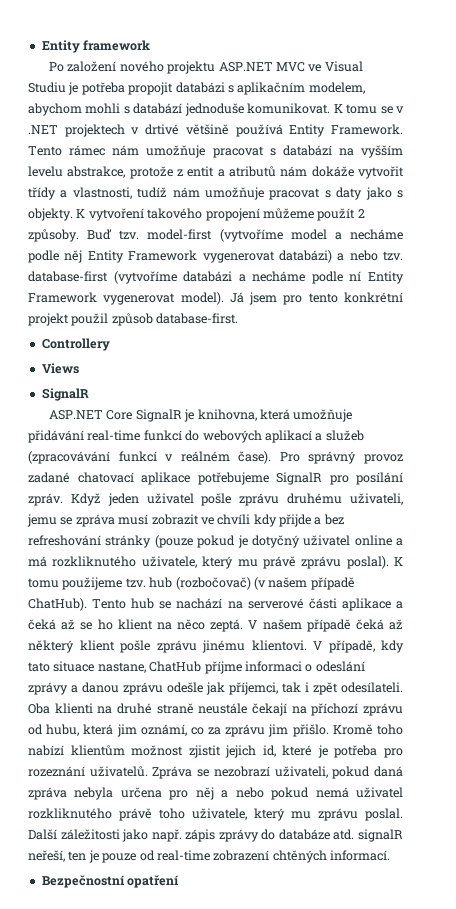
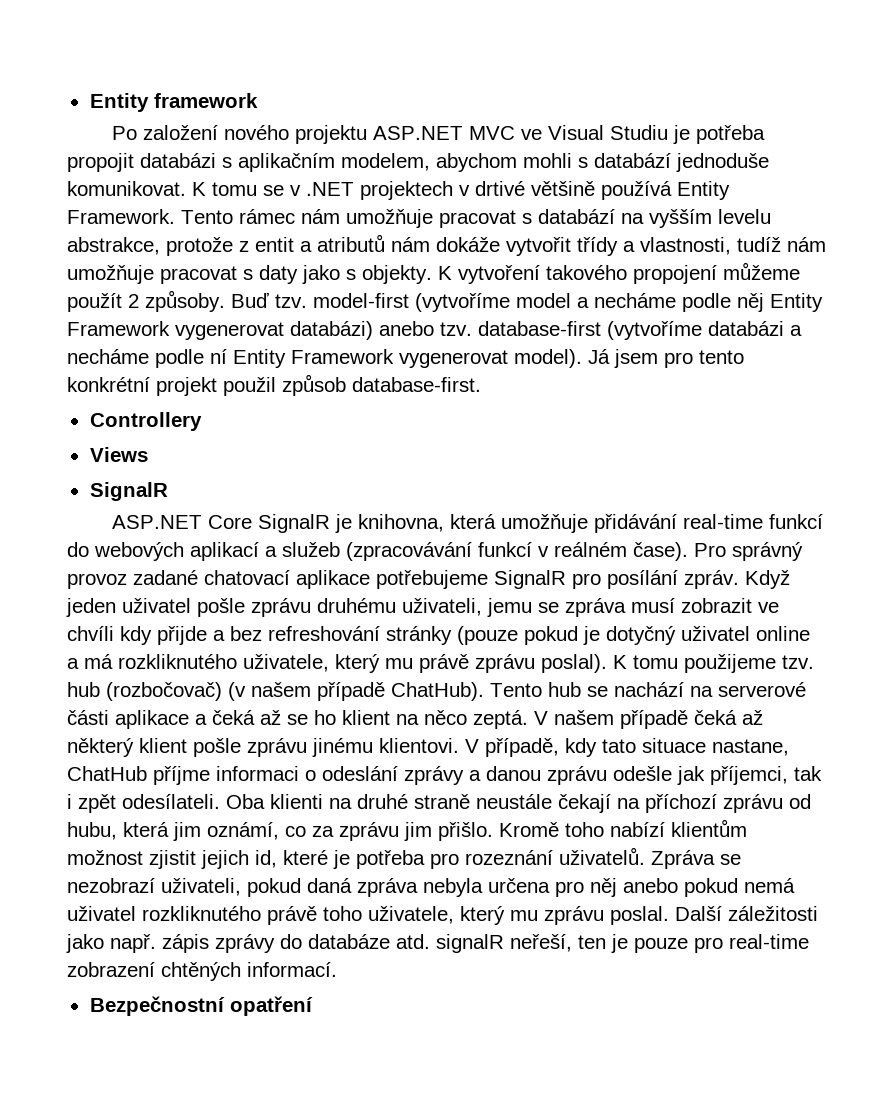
- Buď tzv. model-first (vytvoříme model a necháme podle něj Entity Framework vygenerovat databázi) a nebo tzv. database-first (vytvoříme databázi a necháme podle ní Entity Framework vygenerovat model).
+ Buď tzv. model-first (vytvoříme model a necháme podle něj Entity Framework vygenerovat databázi) anebo tzv. database-first (vytvoříme databázi a necháme podle ní Entity Framework vygenerovat model).
- Zpráva se nezobrazí uživateli, pokud daná zpráva nebyla určena pro něj a nebo pokud nemá uživatel rozkliknutého právě toho uživatele, který mu zprávu poslal.
+ Zpráva se nezobrazí uživateli, pokud daná zpráva nebyla určena pro něj anebo pokud nemá uživatel rozkliknutého právě toho uživatele, který mu zprávu poslal.
- Další záležitosti jako např. zápis zprávy do databáze atd. signalR neřeší, ten je pouze od real-time zobrazení chtěných informací.
+ Další záležitosti jako např. zápis zprávy do databáze atd. signalR neřeší, ten je pouze pro real-time zobrazení chtěných informací.

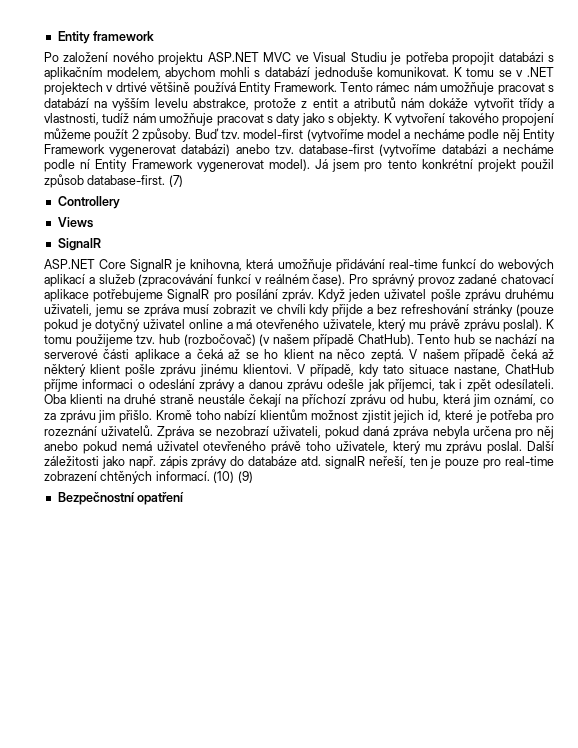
+ (7)
- Když jeden uživatel pošle zprávu druhému uživateli, jemu se zpráva musí zobrazit ve chvíli kdy přijde a bez refreshování stránky (pouze pokud je dotyčný uživatel online a má rozkliknutého uživatele, který mu právě zprávu poslal).
+ Když jeden uživatel pošle zprávu druhému uživateli, jemu se zpráva musí zobrazit ve chvíli kdy přijde a bez refreshování stránky (pouze pokud je dotyčný uživatel online a má otevřeného uživatele, který mu právě zprávu poslal).
- Zpráva se nezobrazí uživateli, pokud daná zpráva nebyla určena pro něj anebo pokud nemá uživatel rozkliknutého právě toho uživatele, který mu zprávu poslal.
+ Zpráva se nezobrazí uživateli, pokud daná zpráva nebyla určena pro něj anebo pokud nemá uživatel otevřeného právě toho uživatele, který mu zprávu poslal.
+ (10) (9)

